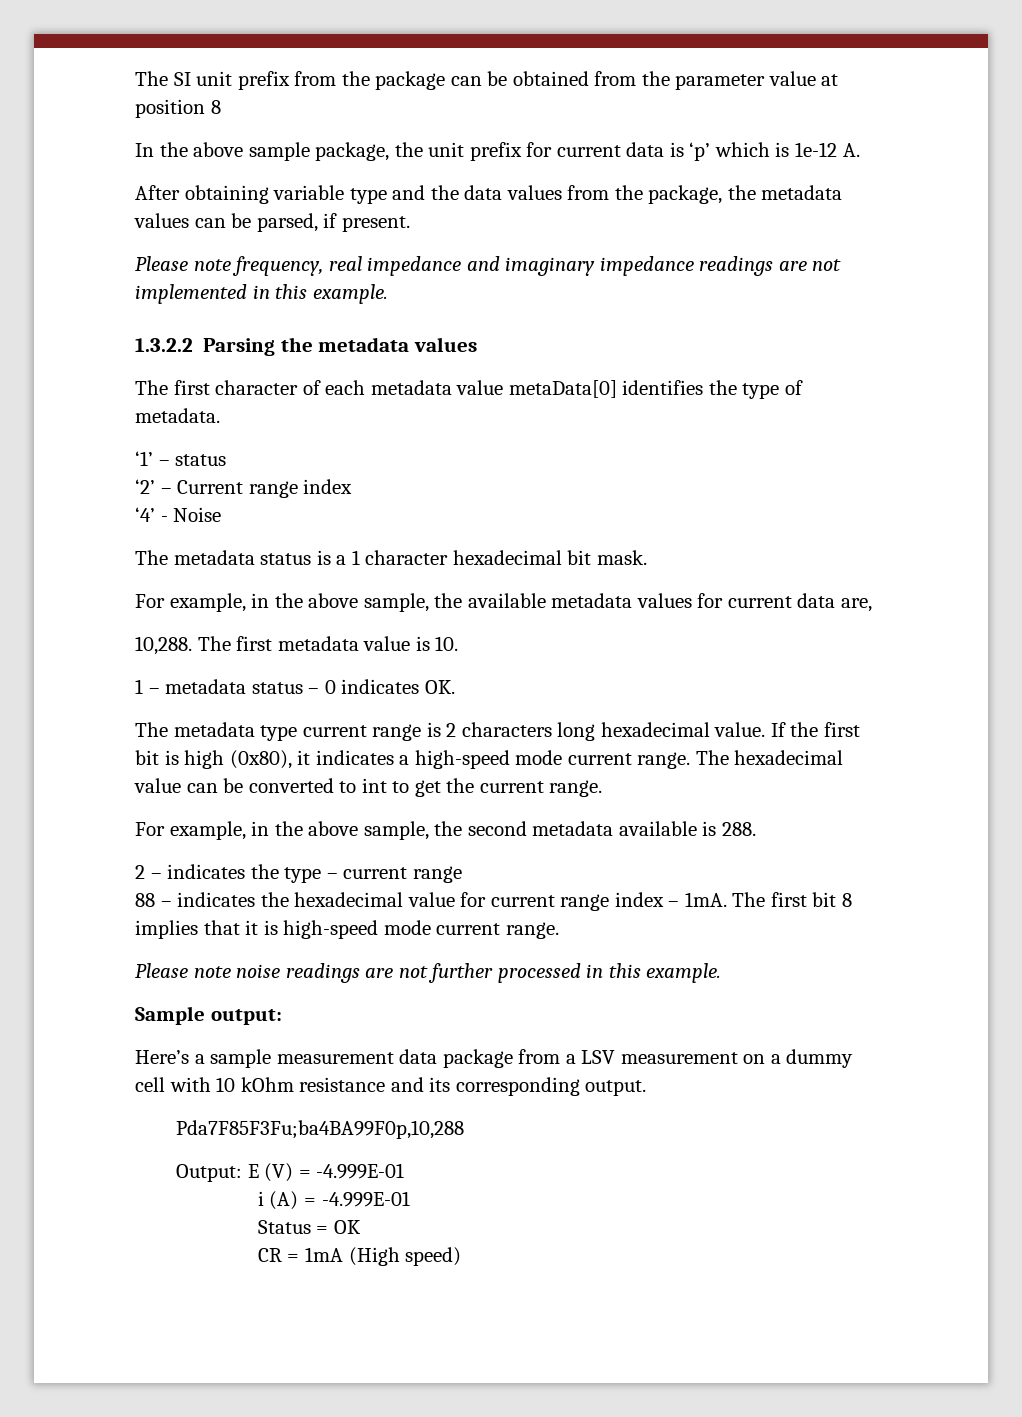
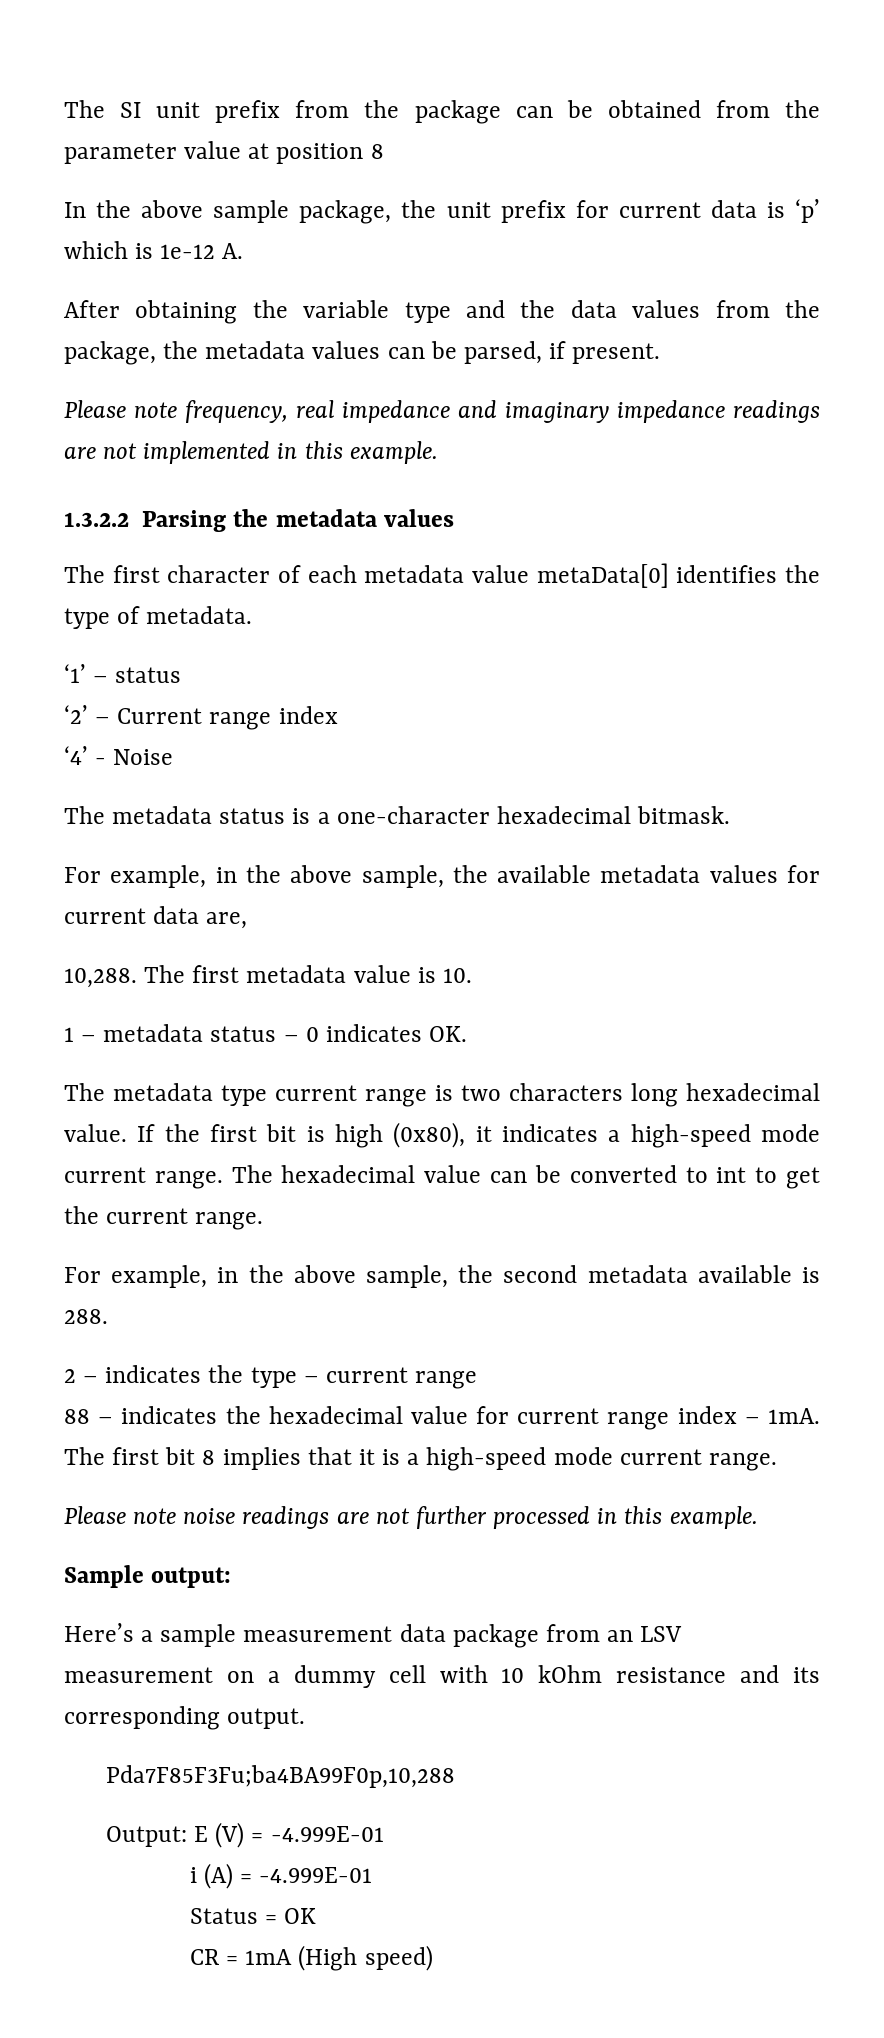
- After obtaining variable type and the data values from the package, the metadata values can be parsed, if present.
+ After obtaining the variable type and the data values from the package, the metadata values can be parsed, if present.
- The metadata status is a 1 character hexadecimal bit mask.
+ The metadata status is a one-character hexadecimal bitmask.
- The metadata type current range is 2 characters long hexadecimal value.
+ The metadata type current range is two characters long hexadecimal value.
- The first bit 8 implies that it is high-speed mode current range.
+ The first bit 8 implies that it is a high-speed mode current range.
- Here’s a sample measurement data package from a LSV measurement on a dummy cell with 10 kOhm resistance and its corresponding output.
+ Here’s a sample measurement data package from an LSV measurement on a dummy cell with 10 kOhm resistance and its corresponding output.

